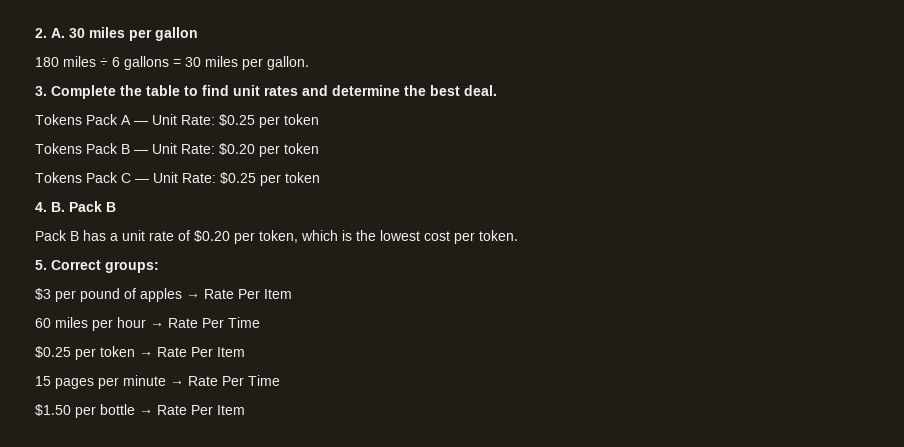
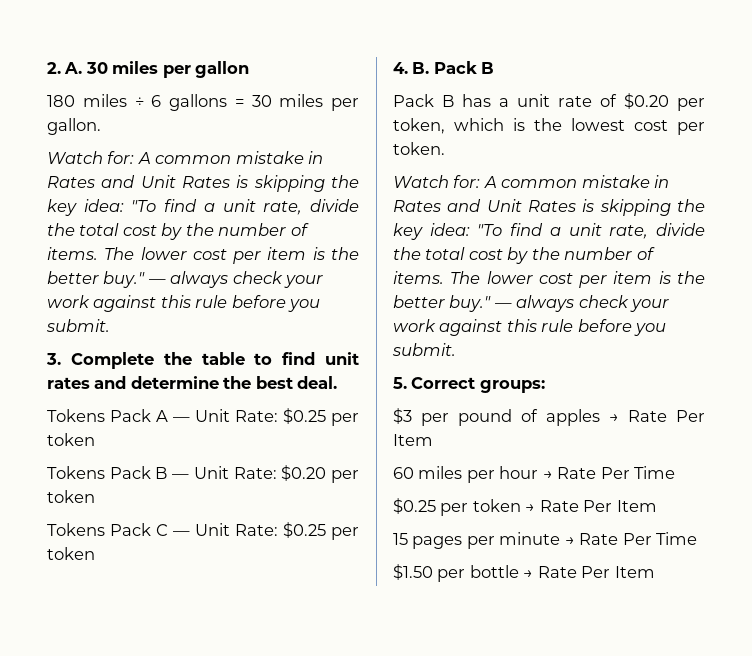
  180 miles ÷ 6 gallons = 30 miles per gallon.
+ Watch for: A common mistake in Rates and Unit Rates is skipping the key idea: "To find a unit rate, divide the total cost by the number of items. The lower cost per item is the better buy." — always check your work against this rule before you submit.
  Pack B has a unit rate of $0.20 per token, which is the lowest cost per token.
+ Watch for: A common mistake in Rates and Unit Rates is skipping the key idea: "To find a unit rate, divide the total cost by the number of items. The lower cost per item is the better buy." — always check your work against this rule before you submit.

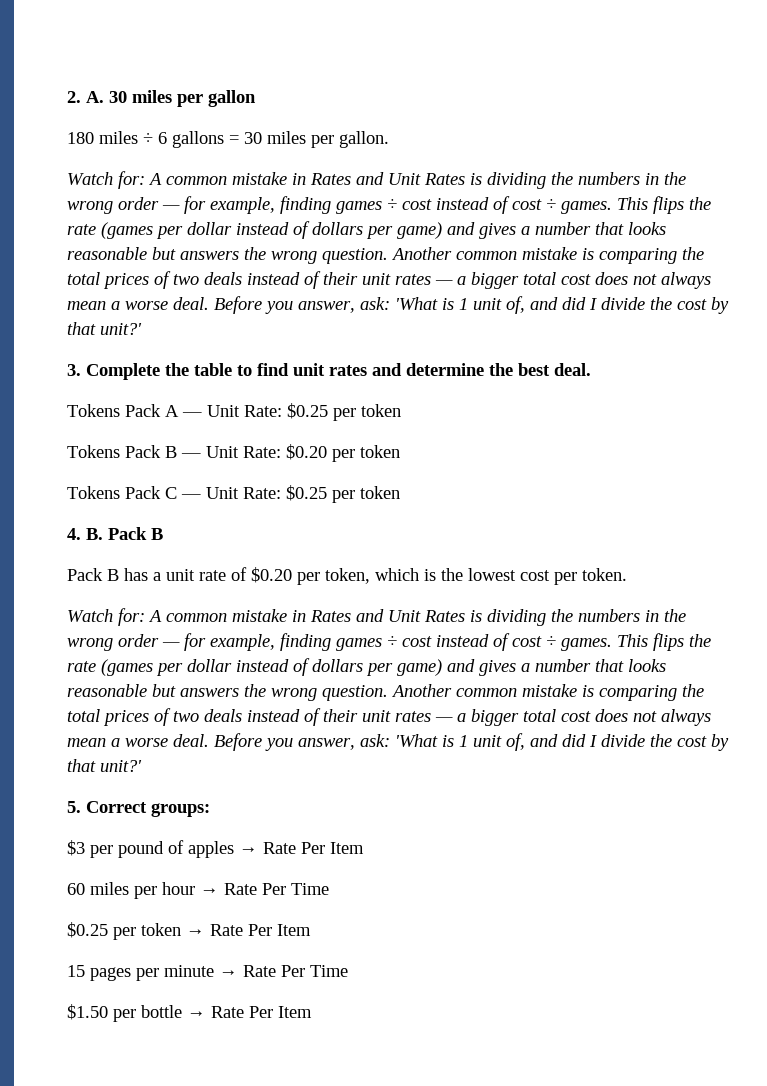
  180 miles ÷ 6 gallons = 30 miles per gallon.
- Watch for: A common mistake in Rates and Unit Rates is skipping the key idea: "To find a unit rate, divide the total cost by the number of items. The lower cost per item is the better buy." — always check your work against this rule before you submit.
+ Watch for: A common mistake in Rates and Unit Rates is dividing the numbers in the wrong order — for example, finding games ÷ cost instead of cost ÷ games. This flips the rate (games per dollar instead of dollars per game) and gives a number that looks reasonable but answers the wrong question. Another common mistake is comparing the total prices of two deals instead of their unit rates — a bigger total cost does not always mean a worse deal. Before you answer, ask: 'What is 1 unit of, and did I divide the cost by that unit?'
  Pack B has a unit rate of $0.20 per token, which is the lowest cost per token.
- Watch for: A common mistake in Rates and Unit Rates is skipping the key idea: "To find a unit rate, divide the total cost by the number of items. The lower cost per item is the better buy." — always check your work against this rule before you submit.
+ Watch for: A common mistake in Rates and Unit Rates is dividing the numbers in the wrong order — for example, finding games ÷ cost instead of cost ÷ games. This flips the rate (games per dollar instead of dollars per game) and gives a number that looks reasonable but answers the wrong question. Another common mistake is comparing the total prices of two deals instead of their unit rates — a bigger total cost does not always mean a worse deal. Before you answer, ask: 'What is 1 unit of, and did I divide the cost by that unit?'

